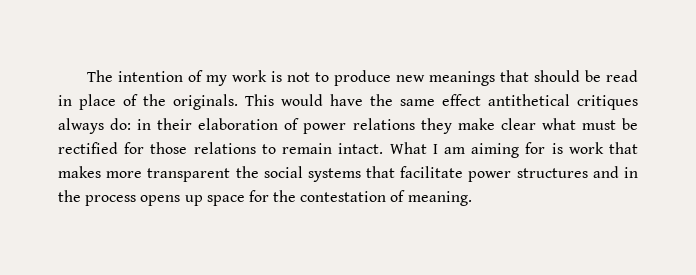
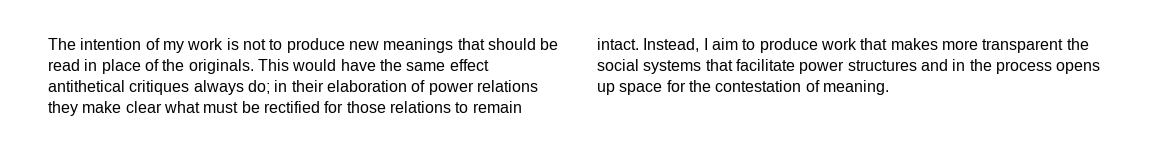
- This would have the same effect antithetical critiques always do: in their elaboration of power relations they make clear what must be rectified for those relations to remain intact.
+ This would have the same effect antithetical critiques always do; in their elaboration of power relations they make clear what must be rectified for those relations to remain intact.
- What I am aiming for is work that makes more transparent the social systems that facilitate power structures and in the process opens up space for the contestation of meaning.
+ Instead, I aim to produce work that makes more transparent the social systems that facilitate power structures and in the process opens up space for the contestation of meaning.

